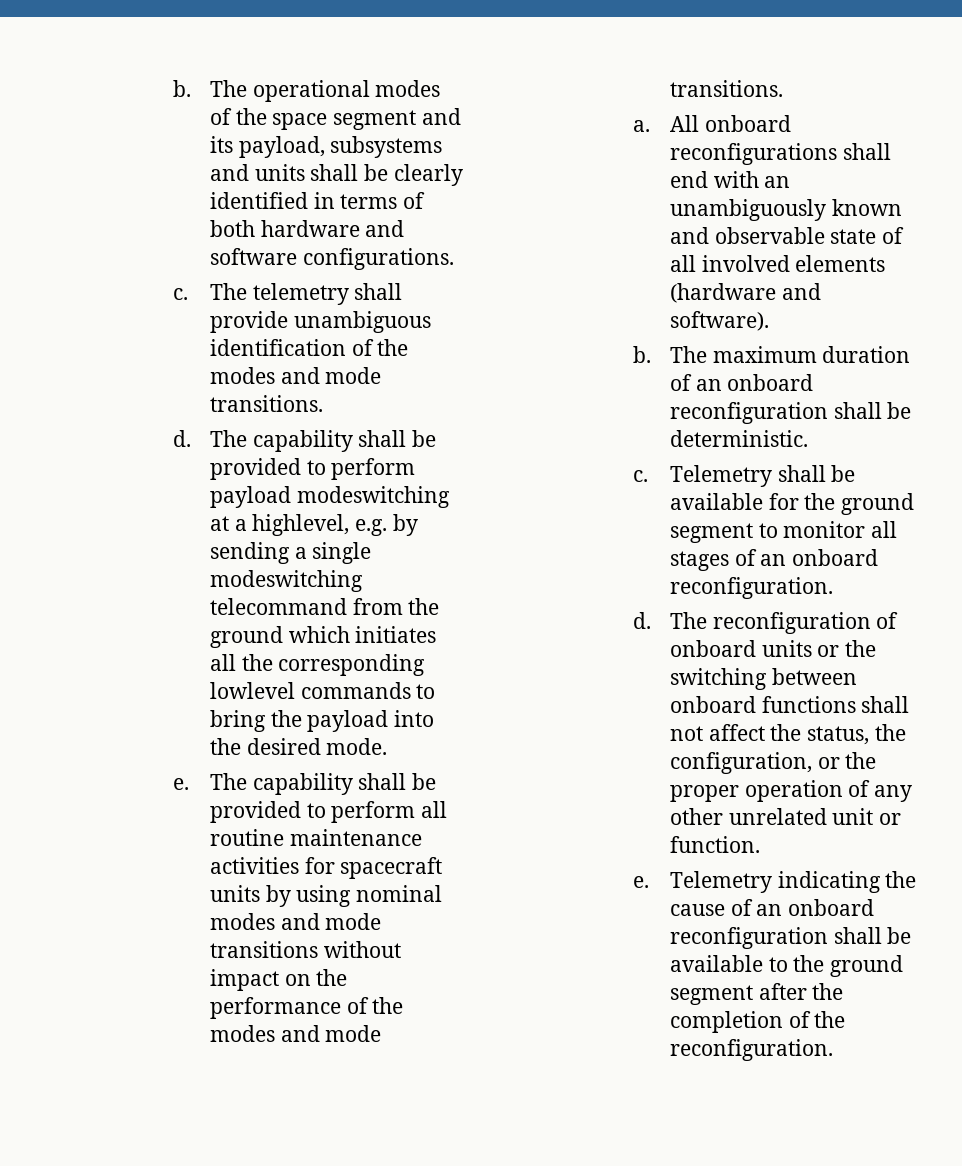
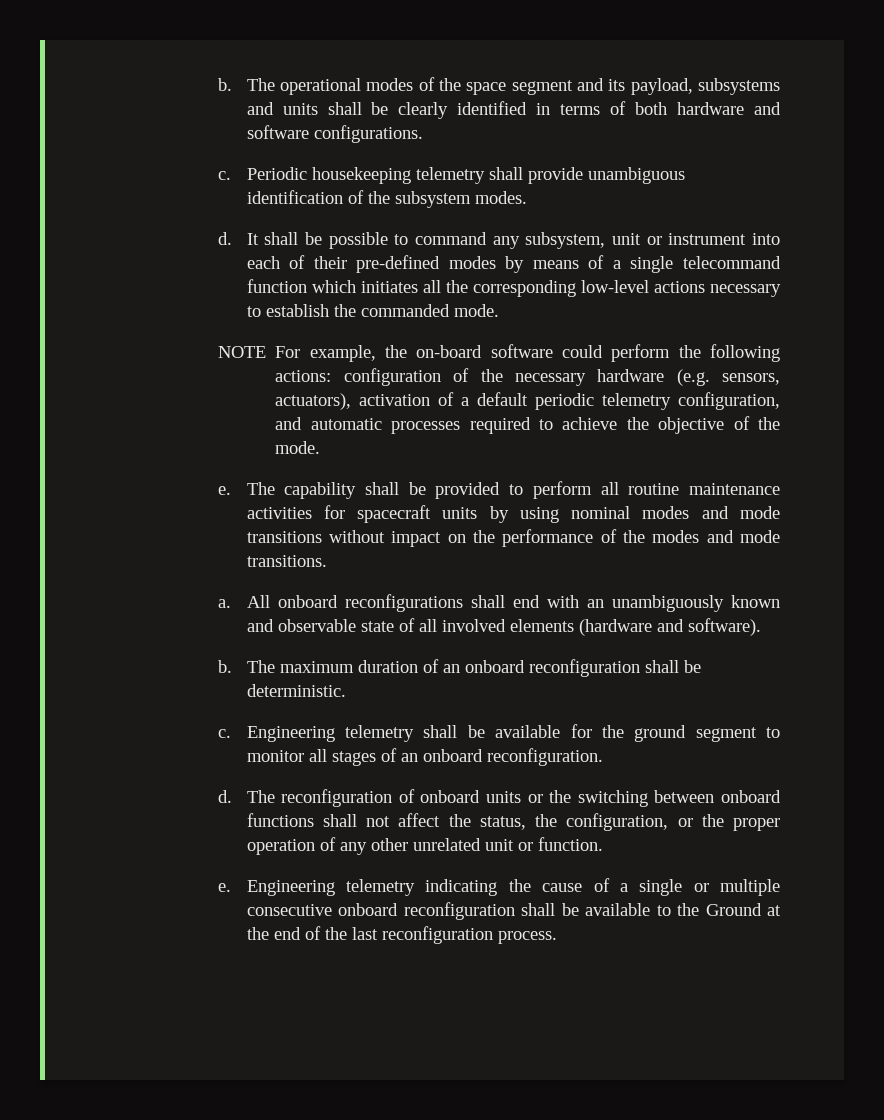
- The telemetry shall provide unambiguous identification of the modes and mode transitions.
- d. The capability shall be provided to perform payload modeswitching at a highlevel, e.g. by sending a single modeswitching telecommand from the ground which initiates all the corresponding lowlevel commands to bring the payload into the desired mode.
+ Periodic housekeeping telemetry shall provide unambiguous identification of the subsystem modes.
+ d. It shall be possible to command any subsystem, unit or instrument into each of their pre-defined modes by means of a single telecommand function which initiates all the corresponding low-level actions necessary to establish the commanded mode.
+ NOTE For example, the on-board software could perform the following actions: configuration of the necessary hardware (e.g. sensors, actuators), activation of a default periodic telemetry configuration, and automatic processes required to achieve the objective of the mode.
- Telemetry shall be available for the ground segment to monitor all stages of an onboard reconfiguration.
+ Engineering telemetry shall be available for the ground segment to monitor all stages of an onboard reconfiguration.
- Telemetry indicating the cause of an onboard reconfiguration shall be available to the ground segment after the completion of the reconfiguration.
+ Engineering telemetry indicating the cause of a single or multiple consecutive onboard reconfiguration shall be available to the Ground at the end of the last reconfiguration process.

